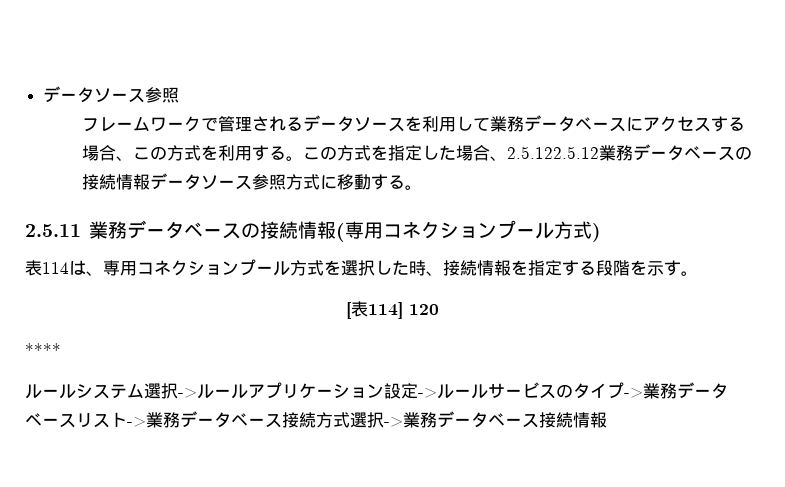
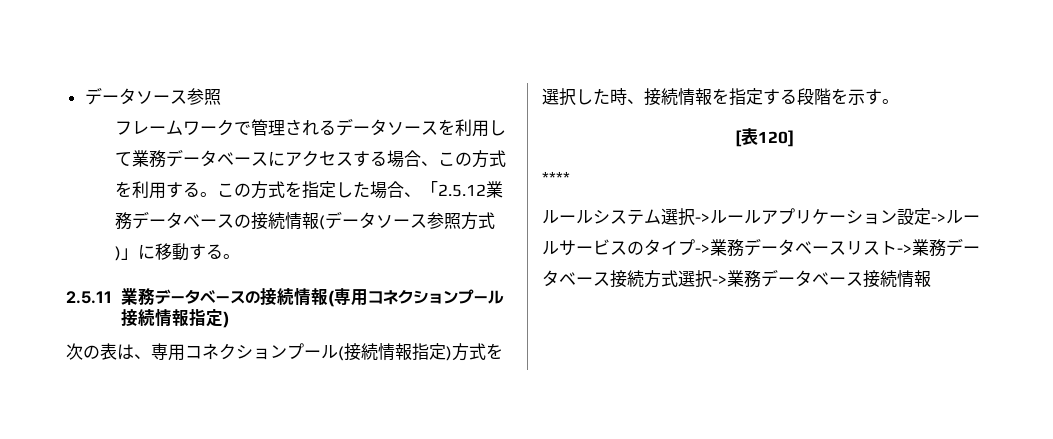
- この方式を指定した場合、2.5.122.5.12業務データベースの接続情報データソース参照方式に移動する。
+ この方式を指定した場合、「2.5.12業務データベースの接続情報(データソース参照方式)」に移動する。
- 2.5.11業務データベースの接続情報(専用コネクションプール方式)
+ 2.5.11業務データベースの接続情報(専用コネクションプール接続情報指定)
- 表114は、専用コネクションプール方式を選択した時、接続情報を指定する段階を示す。
+ 次の表は、専用コネクションプール(接続情報指定)方式を選択した時、接続情報を指定する段階を示す。
- [表114] 120
+ [表120]

